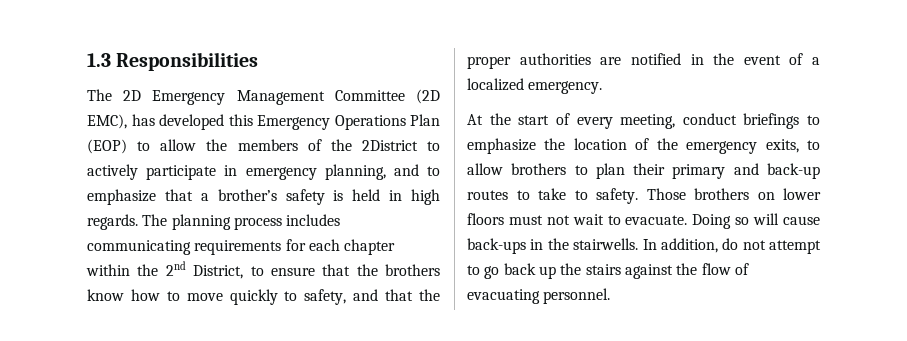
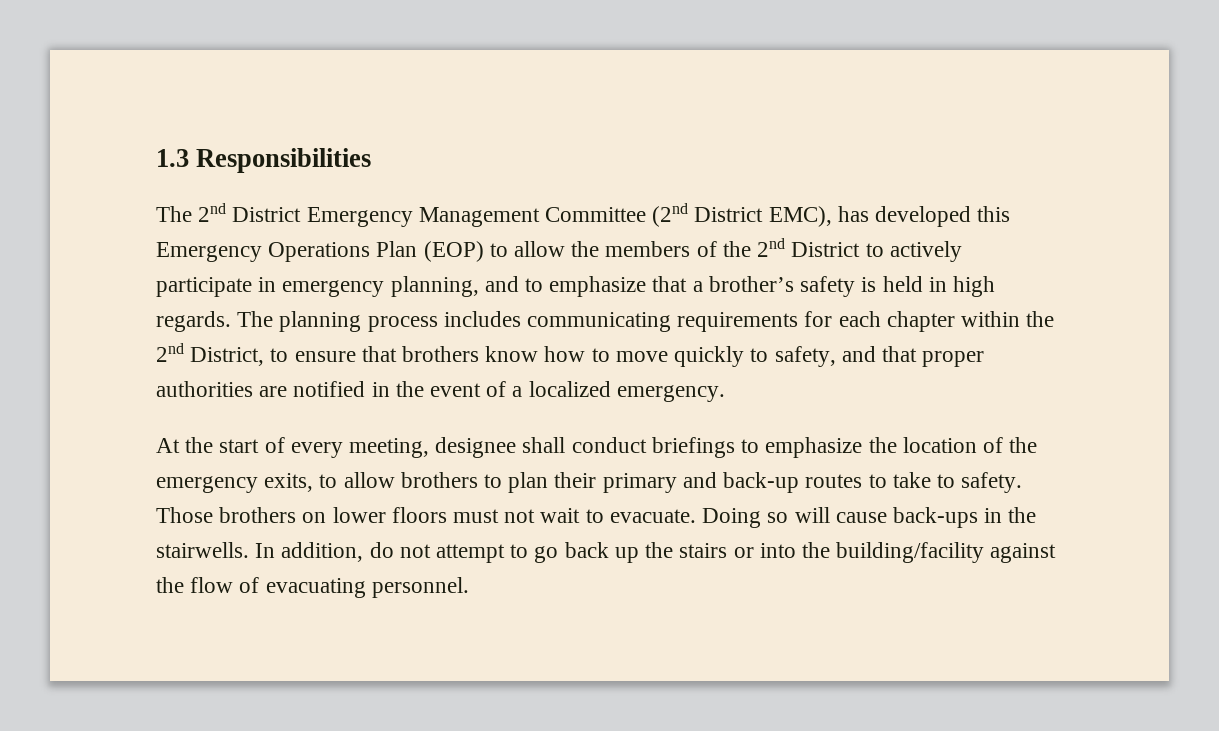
- The 2D Emergency Management Committee (2D EMC), has developed this Emergency Operations Plan (EOP) to allow the members of the 2District to actively participate in emergency planning, and to emphasize that a brother’s safety is held in high regards.
+ The 2nd District Emergency Management Committee (2nd District EMC), has developed this Emergency Operations Plan (EOP) to allow the members of the 2nd District to actively participate in emergency planning, and to emphasize that a brother’s safety is held in high regards.
- The planning process includes communicating requirements for each chapter within the 2nd District, to ensure that the brothers know how to move quickly to safety, and that the proper authorities are notified in the event of a localized emergency.
+ The planning process includes communicating requirements for each chapter within the 2nd District, to ensure that brothers know how to move quickly to safety, and that proper authorities are notified in the event of a localized emergency.
- At the start of every meeting, conduct briefings to emphasize the location of the emergency exits, to allow brothers to plan their primary and back-up routes to take to safety.
+ At the start of every meeting, designee shall conduct briefings to emphasize the location of the emergency exits, to allow brothers to plan their primary and back-up routes to take to safety.
- In addition, do not attempt to go back up the stairs against the flow of evacuating personnel.
+ In addition, do not attempt to go back up the stairs or into the building/facility against the flow of evacuating personnel.

